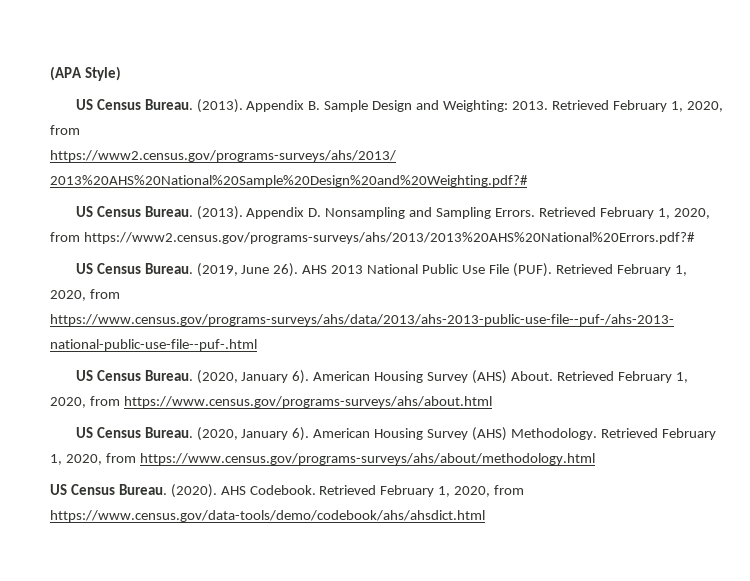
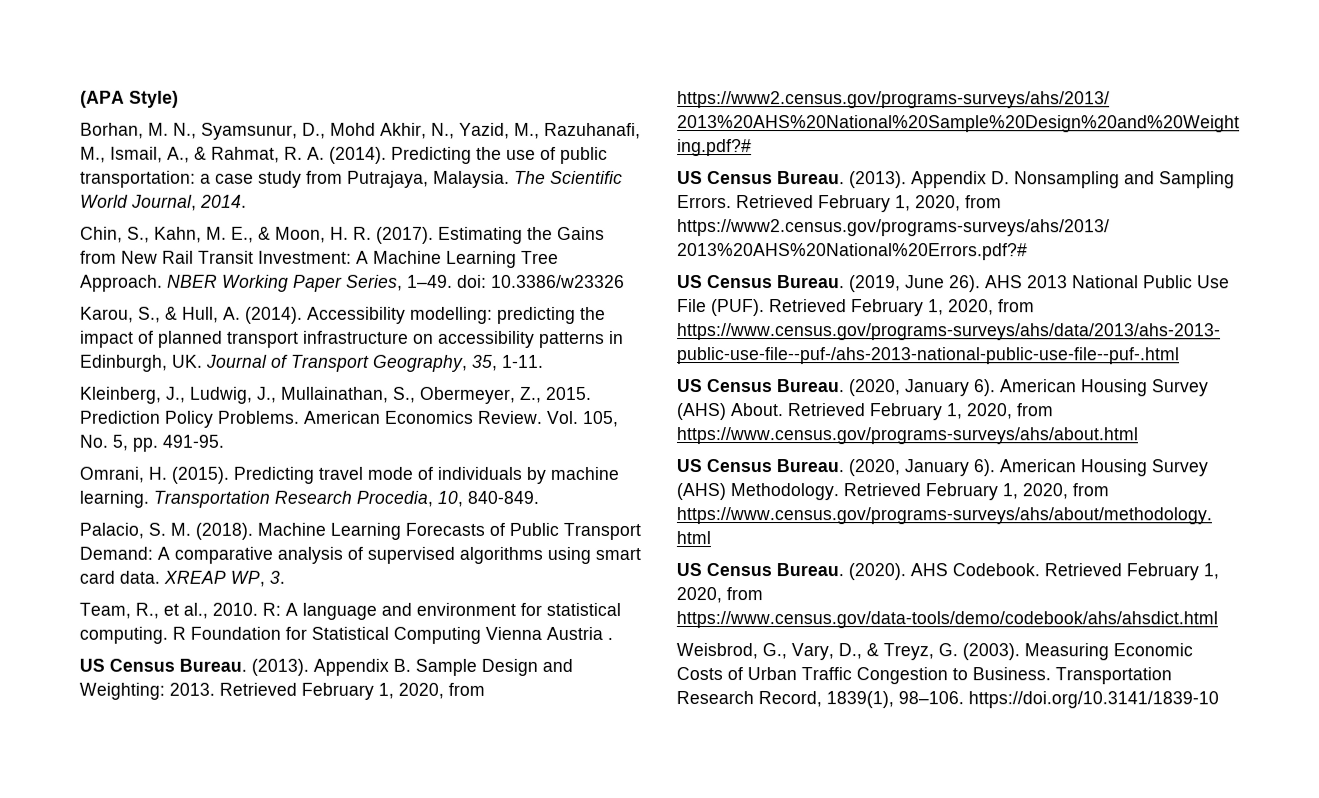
+ Borhan, M. N., Syamsunur, D., Mohd Akhir, N., Yazid, M., Razuhanafi, M., Ismail, A., & Rahmat, R. A. (2014). Predicting the use of public transportation: a case study from Putrajaya, Malaysia. The Scientific World Journal, 2014.
+ Chin, S., Kahn, M. E., & Moon, H. R. (2017). Estimating the Gains from New Rail Transit Investment: A Machine Learning Tree Approach. NBER Working Paper Series, 1–49. doi: 10.3386/w23326
+ Karou, S., & Hull, A. (2014). Accessibility modelling: predicting the impact of planned transport infrastructure on accessibility patterns in Edinburgh, UK. Journal of Transport Geography, 35, 1-11.
+ Kleinberg, J., Ludwig, J., Mullainathan, S., Obermeyer, Z., 2015. Prediction Policy Problems. American Economics Review. Vol. 105, No. 5, pp. 491-95.
+ Omrani, H. (2015). Predicting travel mode of individuals by machine learning. Transportation Research Procedia, 10, 840-849.
+ Palacio, S. M. (2018). Machine Learning Forecasts of Public Transport Demand: A comparative analysis of supervised algorithms using smart card data. XREAP WP, 3.
+ Team, R., et al., 2010. R: A language and environment for statistical computing. R Foundation for Statistical Computing Vienna Austria .
+ Weisbrod, G., Vary, D., & Treyz, G. (2003). Measuring Economic Costs of Urban Traffic Congestion to Business. Transportation Research Record, 1839(1), 98–106. https://doi.org/10.3141/1839-10

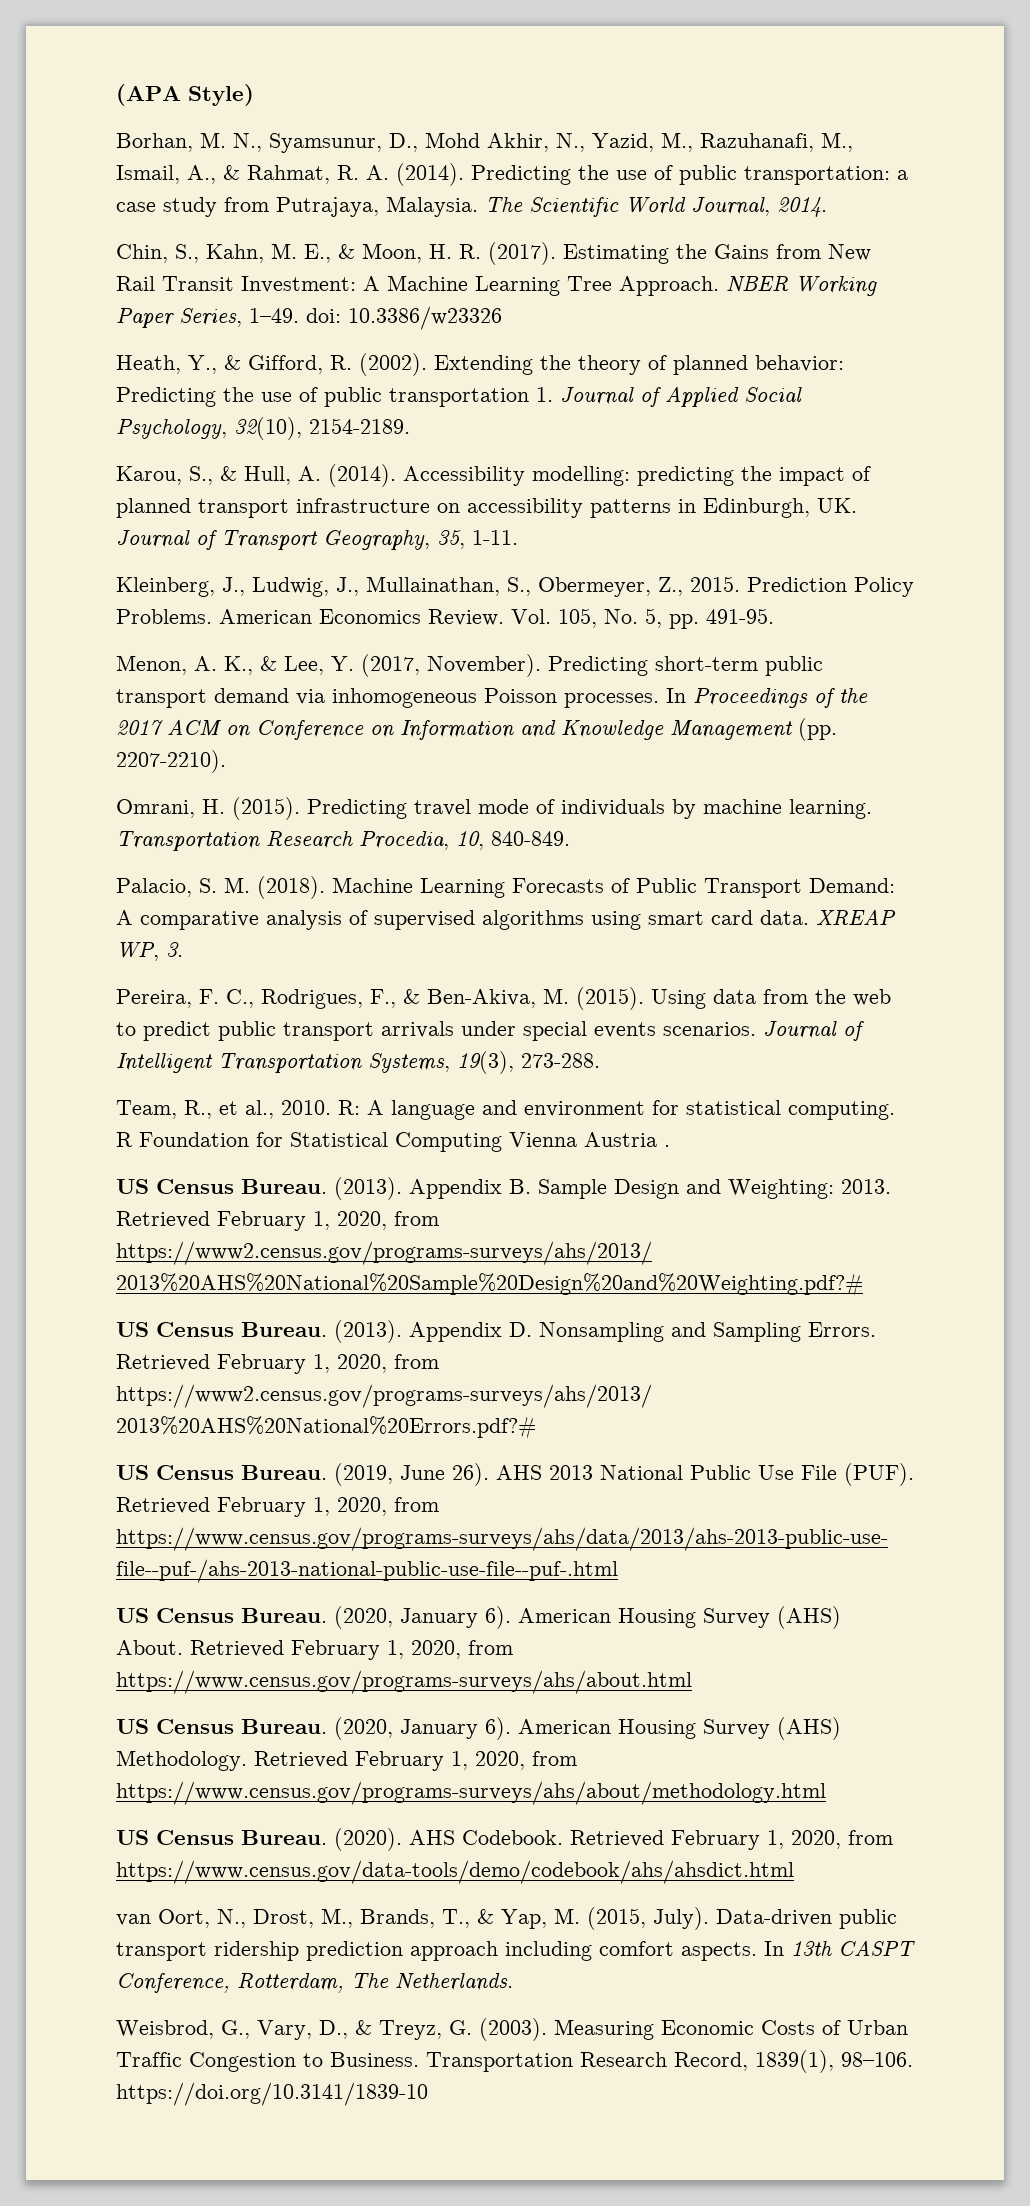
+ Heath, Y., & Gifford, R. (2002). Extending the theory of planned behavior: Predicting the use of public transportation 1. Journal of Applied Social Psychology, 32(10), 2154-2189.
+ Menon, A. K., & Lee, Y. (2017, November). Predicting short-term public transport demand via inhomogeneous Poisson processes. In Proceedings of the 2017 ACM on Conference on Information and Knowledge Management (pp. 2207-2210).
+ Pereira, F. C., Rodrigues, F., & Ben-Akiva, M. (2015). Using data from the web to predict public transport arrivals under special events scenarios. Journal of Intelligent Transportation Systems, 19(3), 273-288.
+ van Oort, N., Drost, M., Brands, T., & Yap, M. (2015, July). Data-driven public transport ridership prediction approach including comfort aspects. In 13th CASPT Conference, Rotterdam, The Netherlands.

